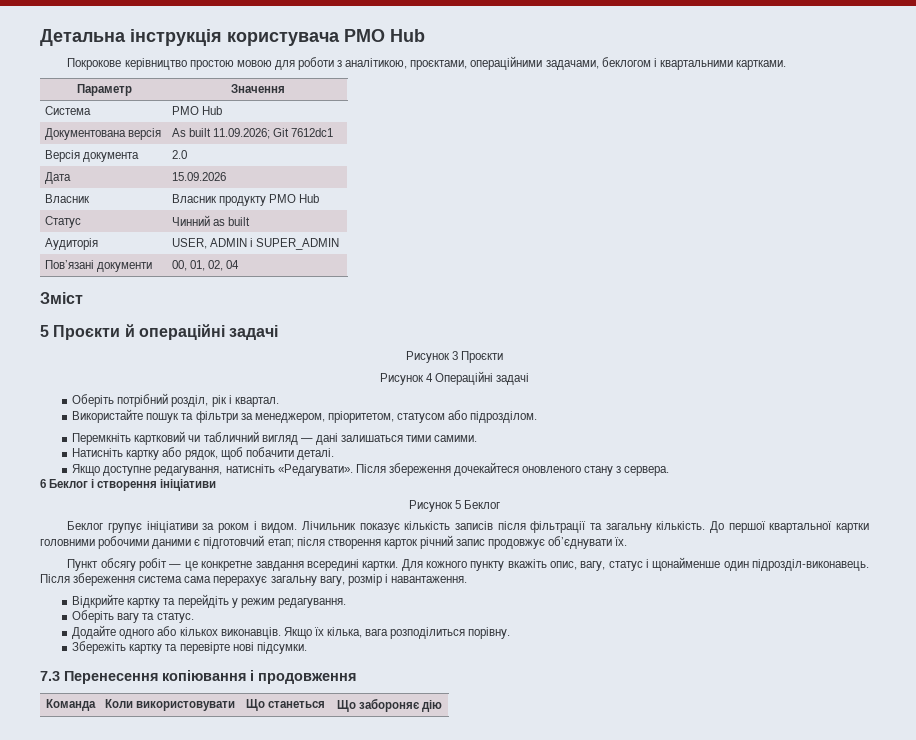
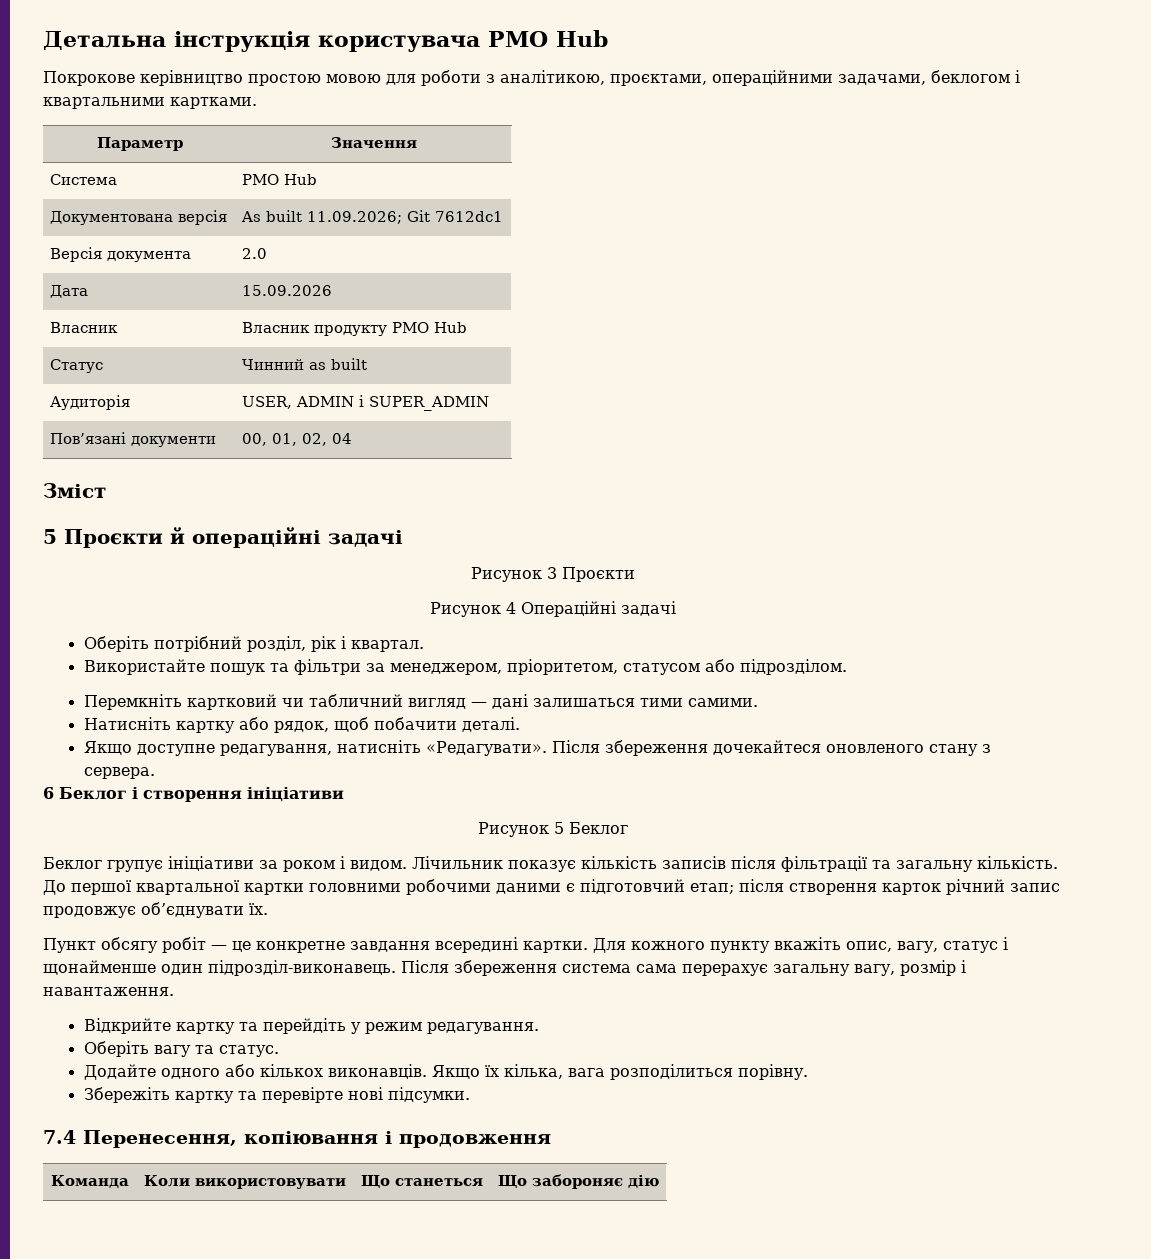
- 7.3 Перенесення копіювання і продовження
+ 7.4 Перенесення, копіювання і продовження

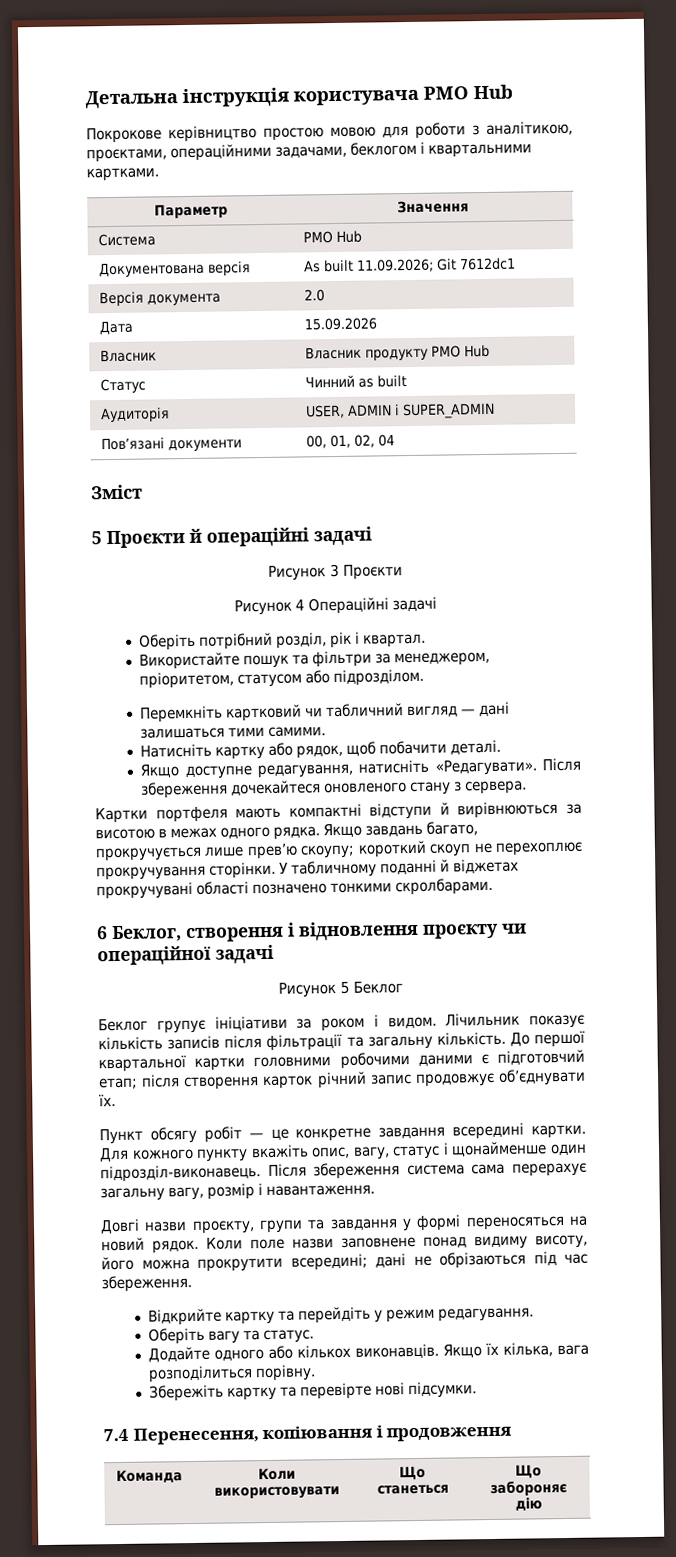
- 6 Беклог і створення ініціативи
+ Картки портфеля мають компактні відступи й вирівнюються за висотою в межах одного рядка. Якщо завдань багато, прокручується лише прев’ю скоупу; короткий скоуп не перехоплює прокручування сторінки. У табличному поданні й віджетах прокручувані області позначено тонкими скролбарами.
+ 6 Беклог, створення і відновлення проєкту чи операційної задачі
+ Довгі назви проєкту, групи та завдання у формі переносяться на новий рядок. Коли поле назви заповнене понад видиму висоту, його можна прокрутити всередині; дані не обрізаються під час збереження.

